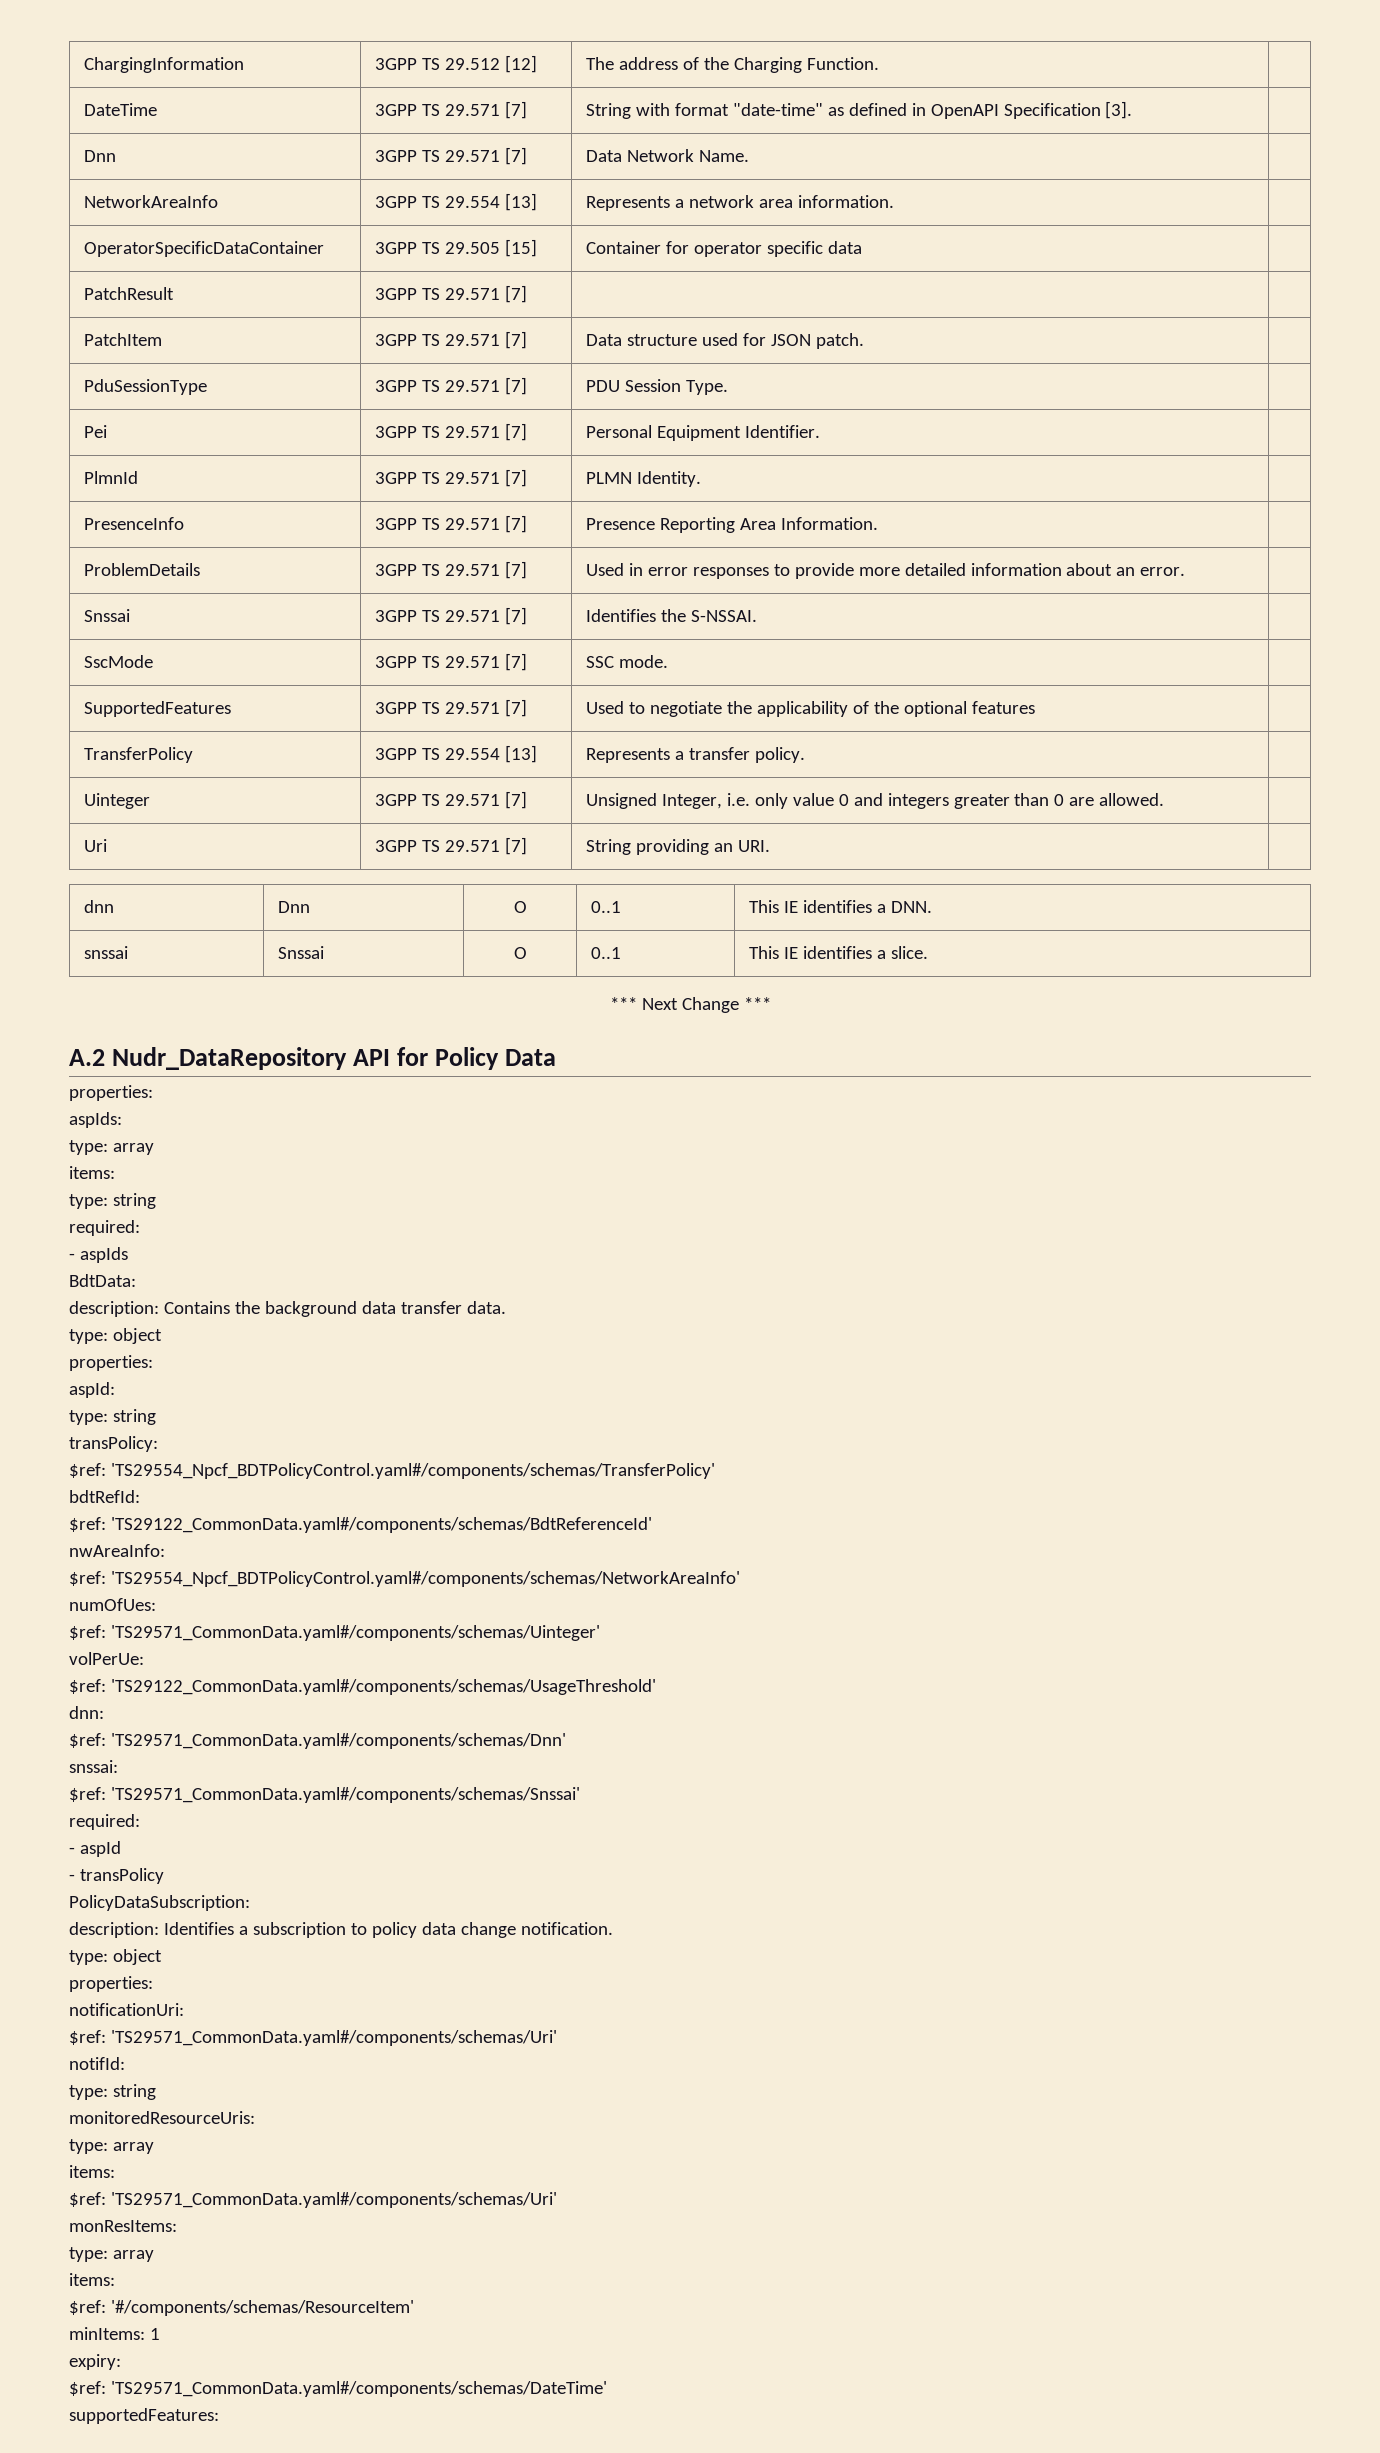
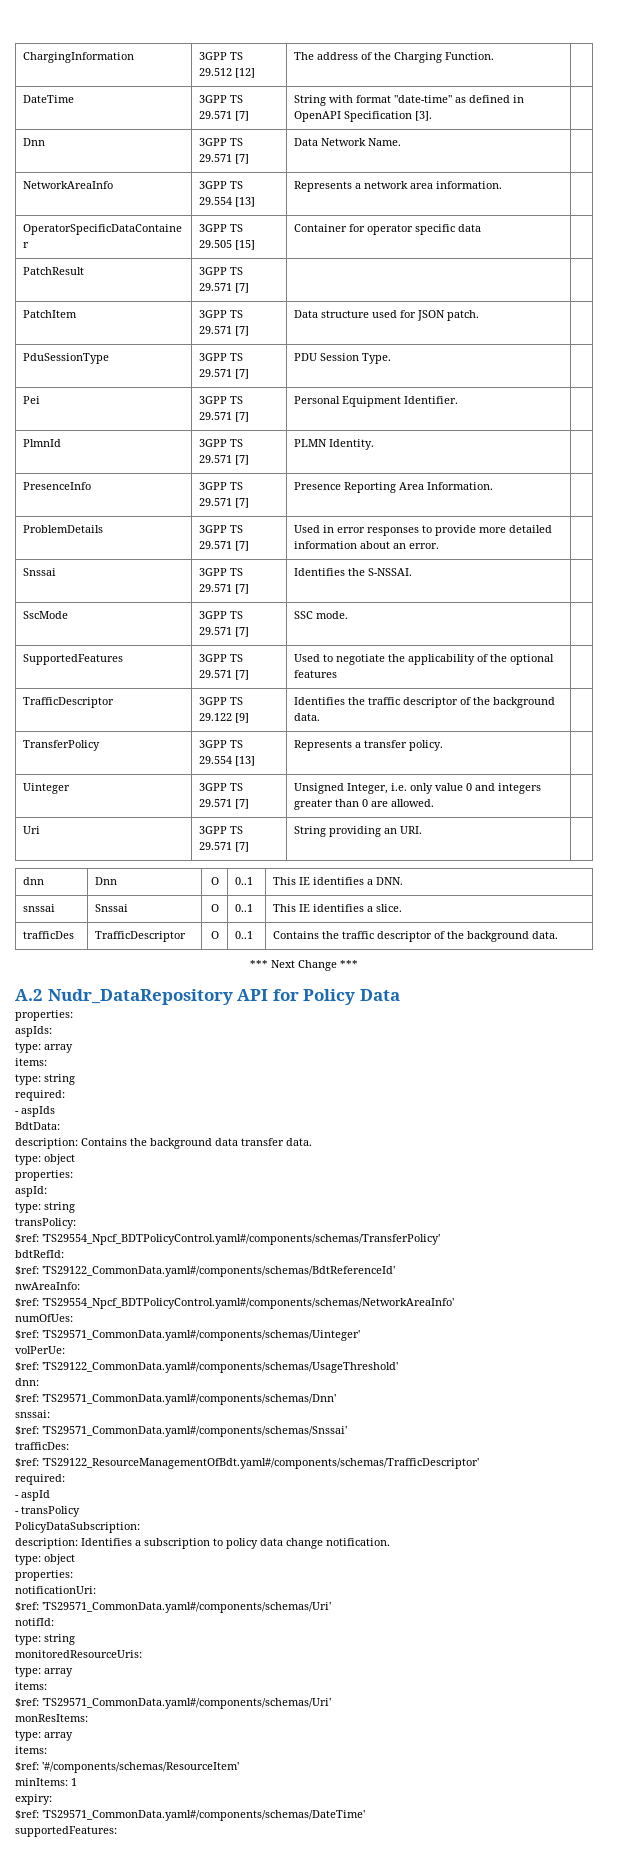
+ TrafficDescriptor | 3GPP TS 29.122 [9] | Identifies the traffic descriptor of the background data. |
+ trafficDes | TrafficDescriptor | O | 0..1 | Contains the traffic descriptor of the background data.
+ trafficDes:
+ $ref: 'TS29122_ResourceManagementOfBdt.yaml#/components/schemas/TrafficDescriptor'

